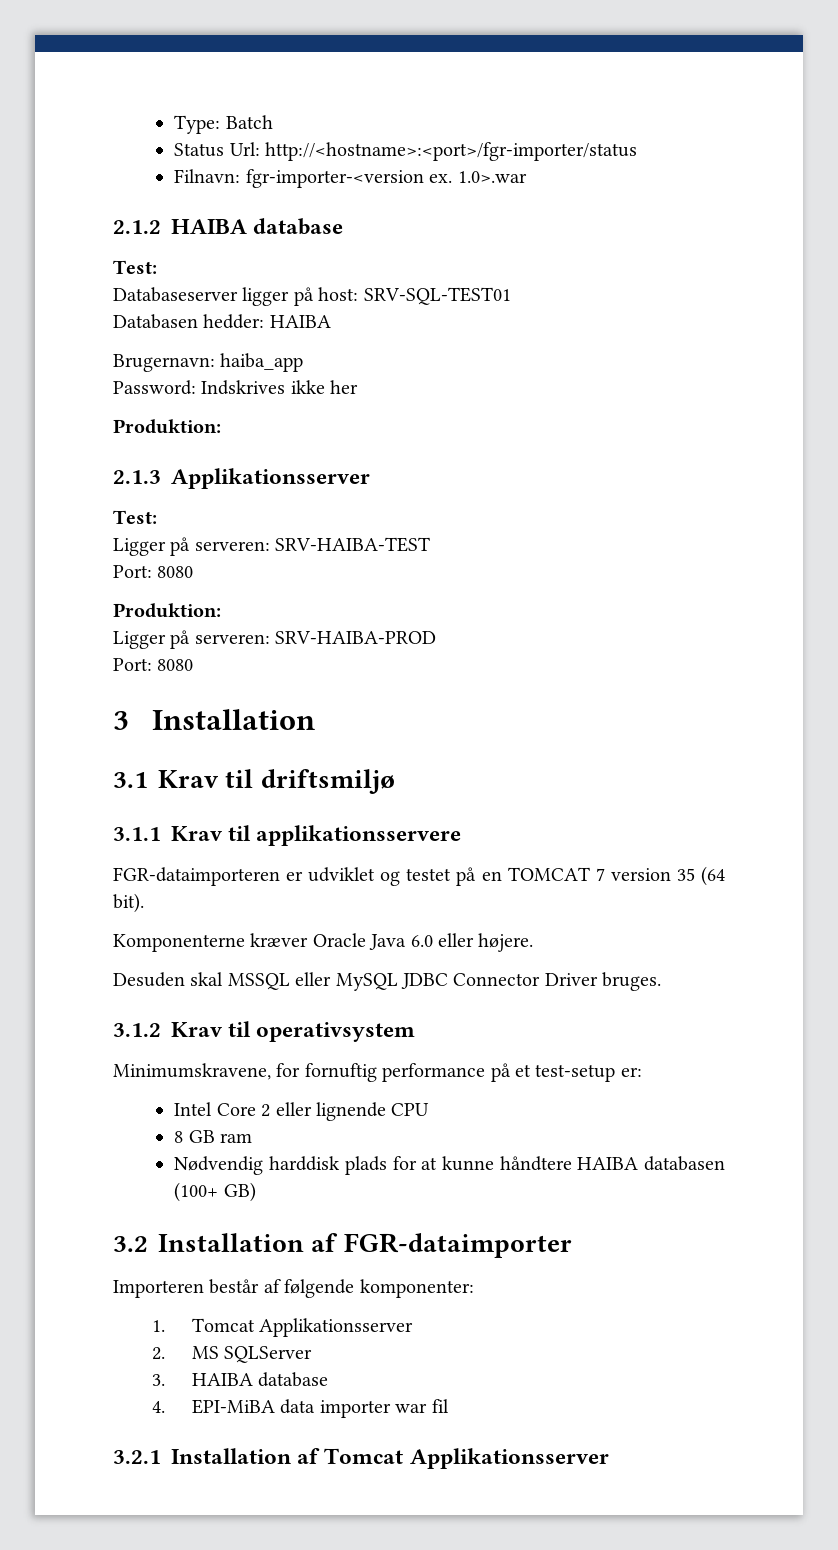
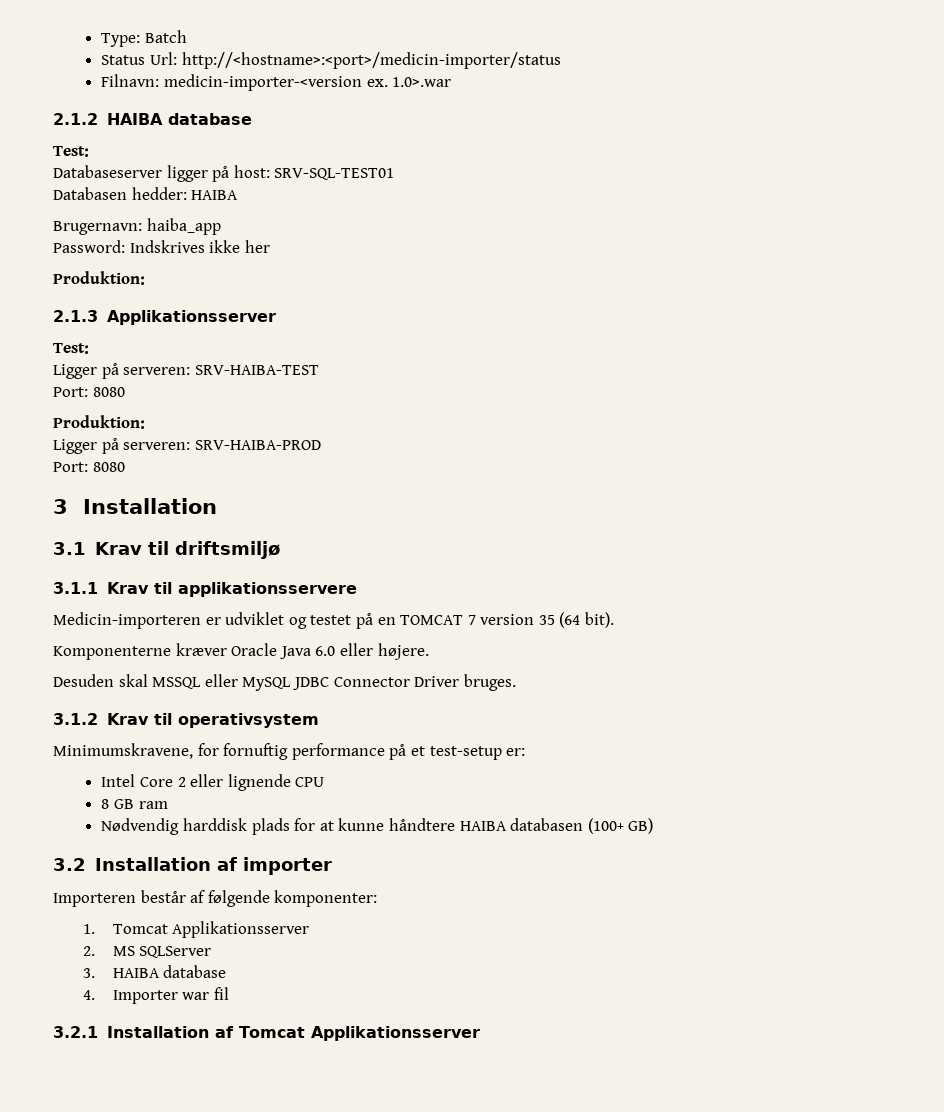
- Status Url: http://<hostname>:<port>/fgr-importer/status
+ Status Url: http://<hostname>:<port>/medicin-importer/status
- Filnavn: fgr-importer-<version ex.
+ Filnavn: medicin-importer-<version ex.
- FGR-dataimporteren er udviklet og testet på en TOMCAT 7 version 35 (64 bit).
+ Medicin-importeren er udviklet og testet på en TOMCAT 7 version 35 (64 bit).
- 3.2 Installation af FGR-dataimporter
+ 3.2 Installation af importer
- 4. EPI-MiBA data importer war fil
+ 4. Importer war fil

